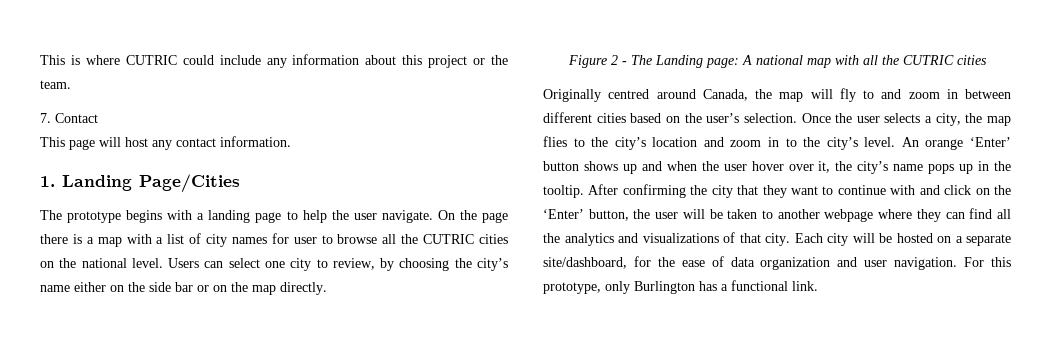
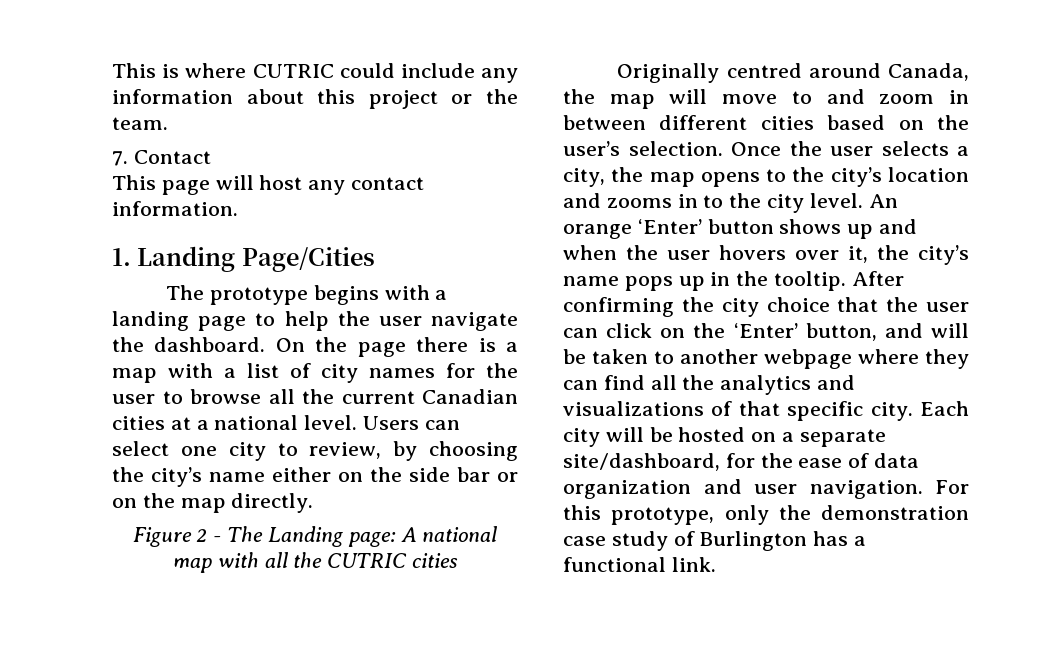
- The prototype begins with a landing page to help the user navigate.
+ The prototype begins with a landing page to help the user navigate the dashboard.
- On the page there is a map with a list of city names for user to browse all the CUTRIC cities on the national level.
+ On the page there is a map with a list of city names for the user to browse all the current Canadian cities at a national level.
- Originally centred around Canada, the map will fly to and zoom in between different cities based on the user’s selection.
+ Originally centred around Canada, the map will move to and zoom in between different cities based on the user’s selection.
- Once the user selects a city, the map flies to the city’s location and zoom in to the city’s level.
+ Once the user selects a city, the map opens to the city’s location and zooms in to the city level.
- An orange ‘Enter’ button shows up and when the user hover over it, the city’s name pops up in the tooltip.
+ An orange ‘Enter’ button shows up and when the user hovers over it, the city’s name pops up in the tooltip.
- After confirming the city that they want to continue with and click on the ‘Enter’ button, the user will be taken to another webpage where they can find all the analytics and visualizations of that city.
+ After confirming the city choice that the user can click on the ‘Enter’ button, and will be taken to another webpage where they can find all the analytics and visualizations of that specific city.
- For this prototype, only Burlington has a functional link.
+ For this prototype, only the demonstration case study of Burlington has a functional link.

